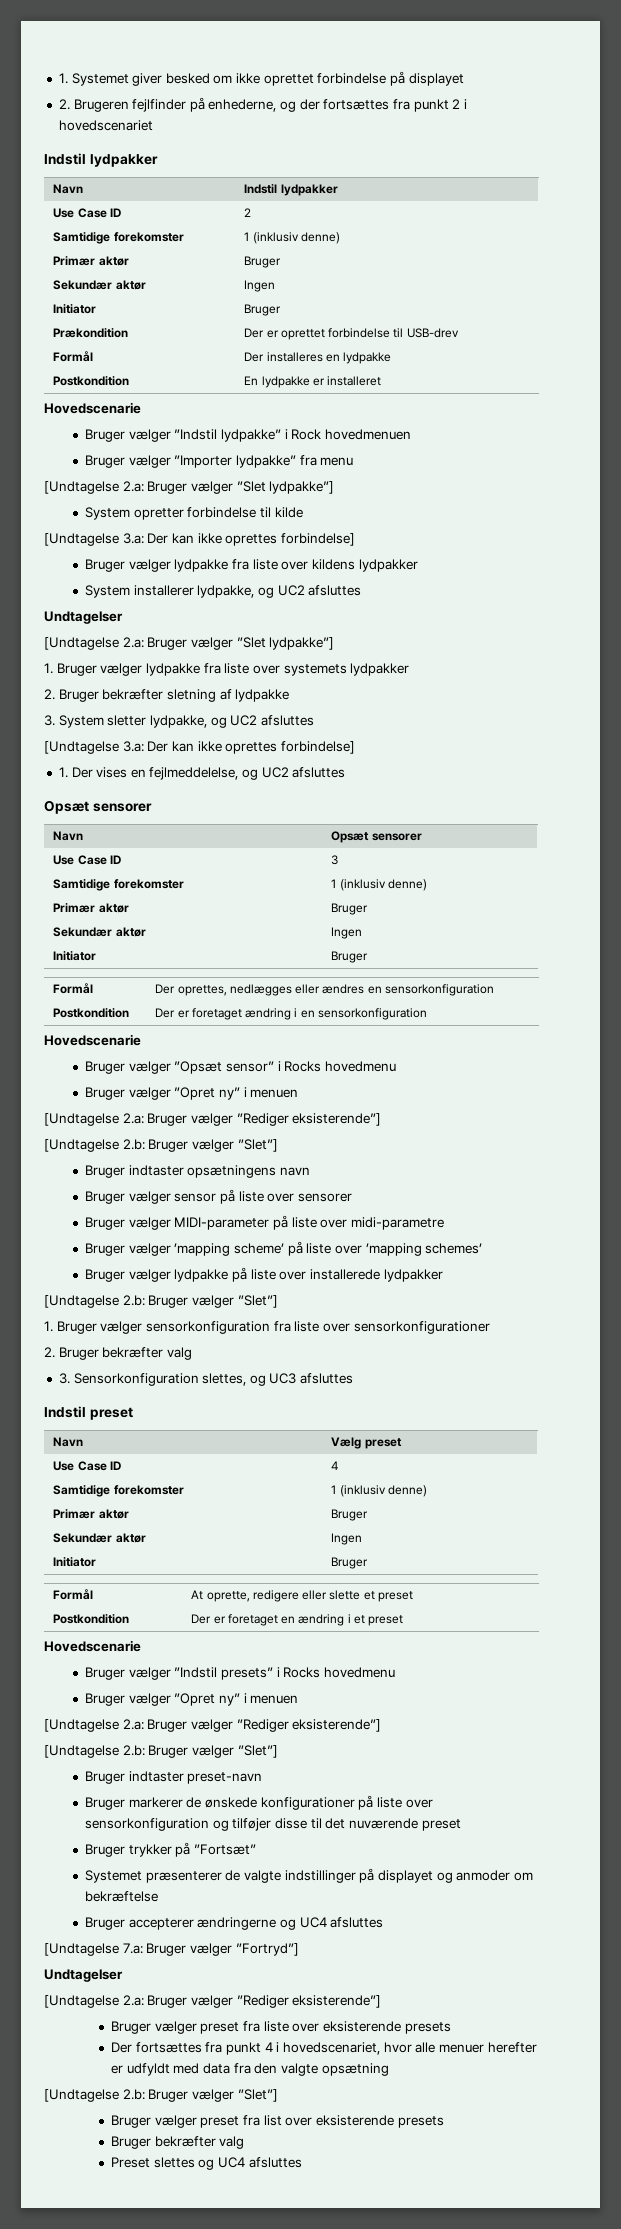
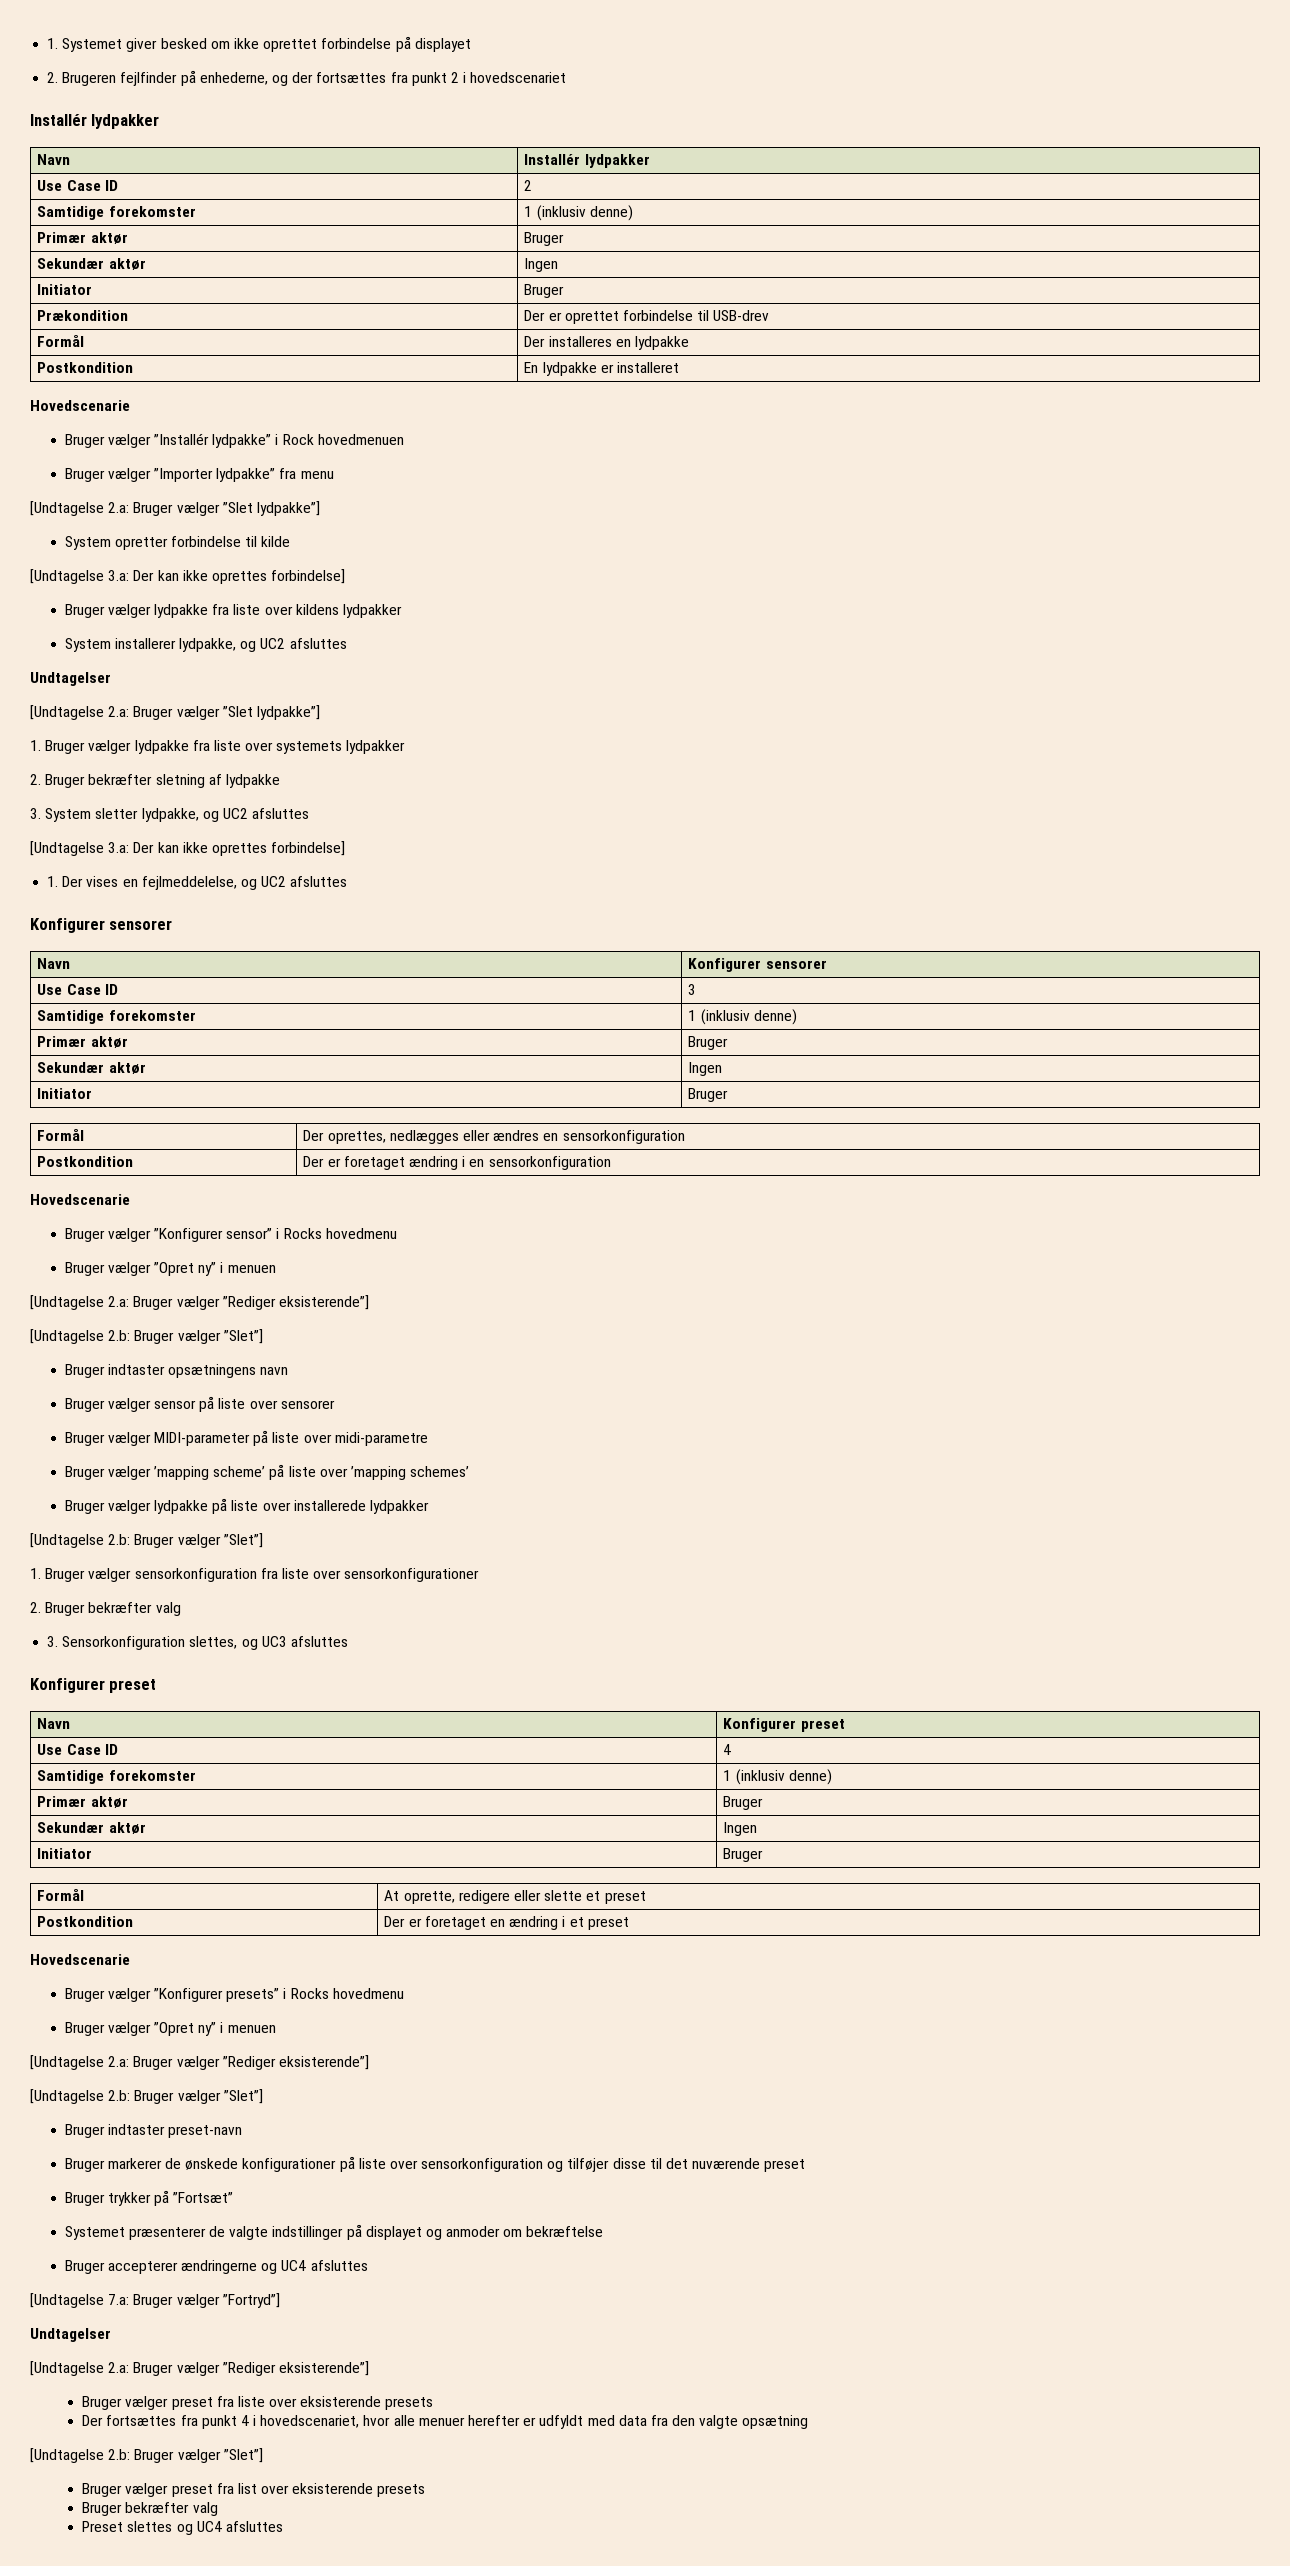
  2. Brugeren fejlfinder på enhederne, og der fortsættes fra punkt 2 i hovedscenariet
- Indstil lydpakker
+ Installér lydpakker
- Navn | Indstil lydpakker
+ Navn | Installér lydpakker
- Bruger vælger ”Indstil lydpakke” i Rock hovedmenuen
+ Bruger vælger ”Installér lydpakke” i Rock hovedmenuen
  1. Der vises en fejlmeddelelse, og UC2 afsluttes
- Opsæt sensorer
+ Konfigurer sensorer
- Navn | Opsæt sensorer
+ Navn | Konfigurer sensorer
- Bruger vælger ”Opsæt sensor” i Rocks hovedmenu
+ Bruger vælger ”Konfigurer sensor” i Rocks hovedmenu
  3. Sensorkonfiguration slettes, og UC3 afsluttes
- Indstil preset
+ Konfigurer preset
- Navn | Vælg preset
+ Navn | Konfigurer preset
- Bruger vælger ”Indstil presets” i Rocks hovedmenu
+ Bruger vælger ”Konfigurer presets” i Rocks hovedmenu

